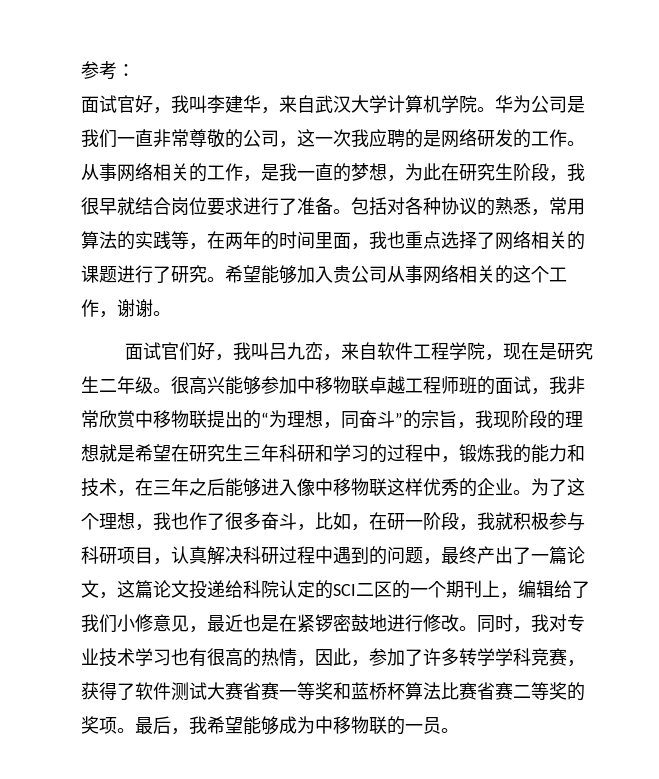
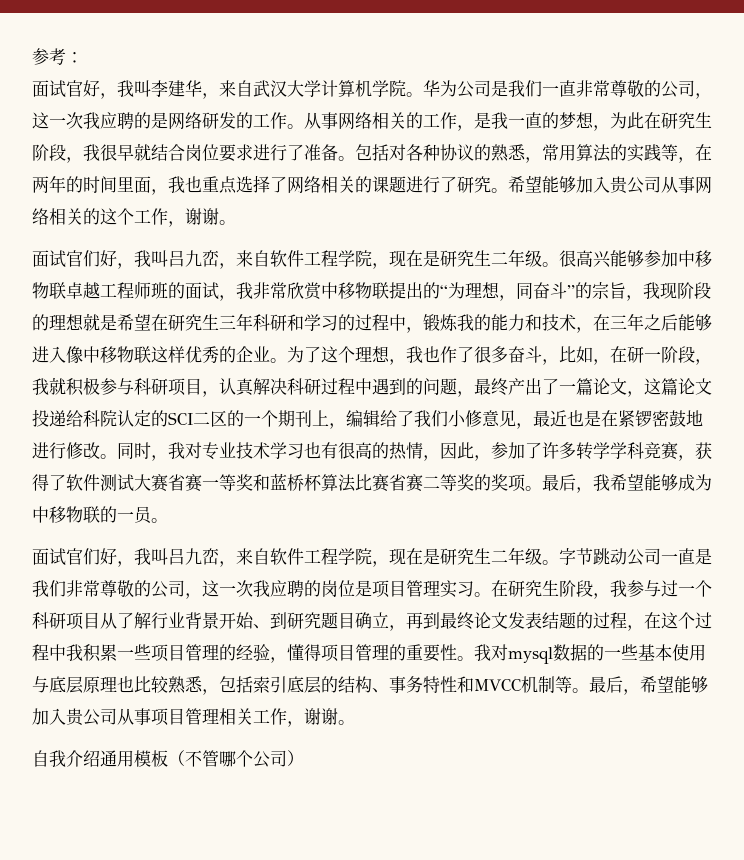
+ 面试官们好，我叫吕九峦，来自软件工程学院，现在是研究生二年级。字节跳动公司一直是我们非常尊敬的公司，这一次我应聘的岗位是项目管理实习。在研究生阶段，我参与过一个科研项目从了解行业背景开始、到研究题目确立，再到最终论文发表结题的过程，在这个过程中我积累一些项目管理的经验，懂得项目管理的重要性。我对mysql数据的一些基本使用与底层原理也比较熟悉，包括索引底层的结构、事务特性和MVCC机制等。最后，希望能够加入贵公司从事项目管理相关工作，谢谢。
+ 自我介绍通用模板（不管哪个公司）

